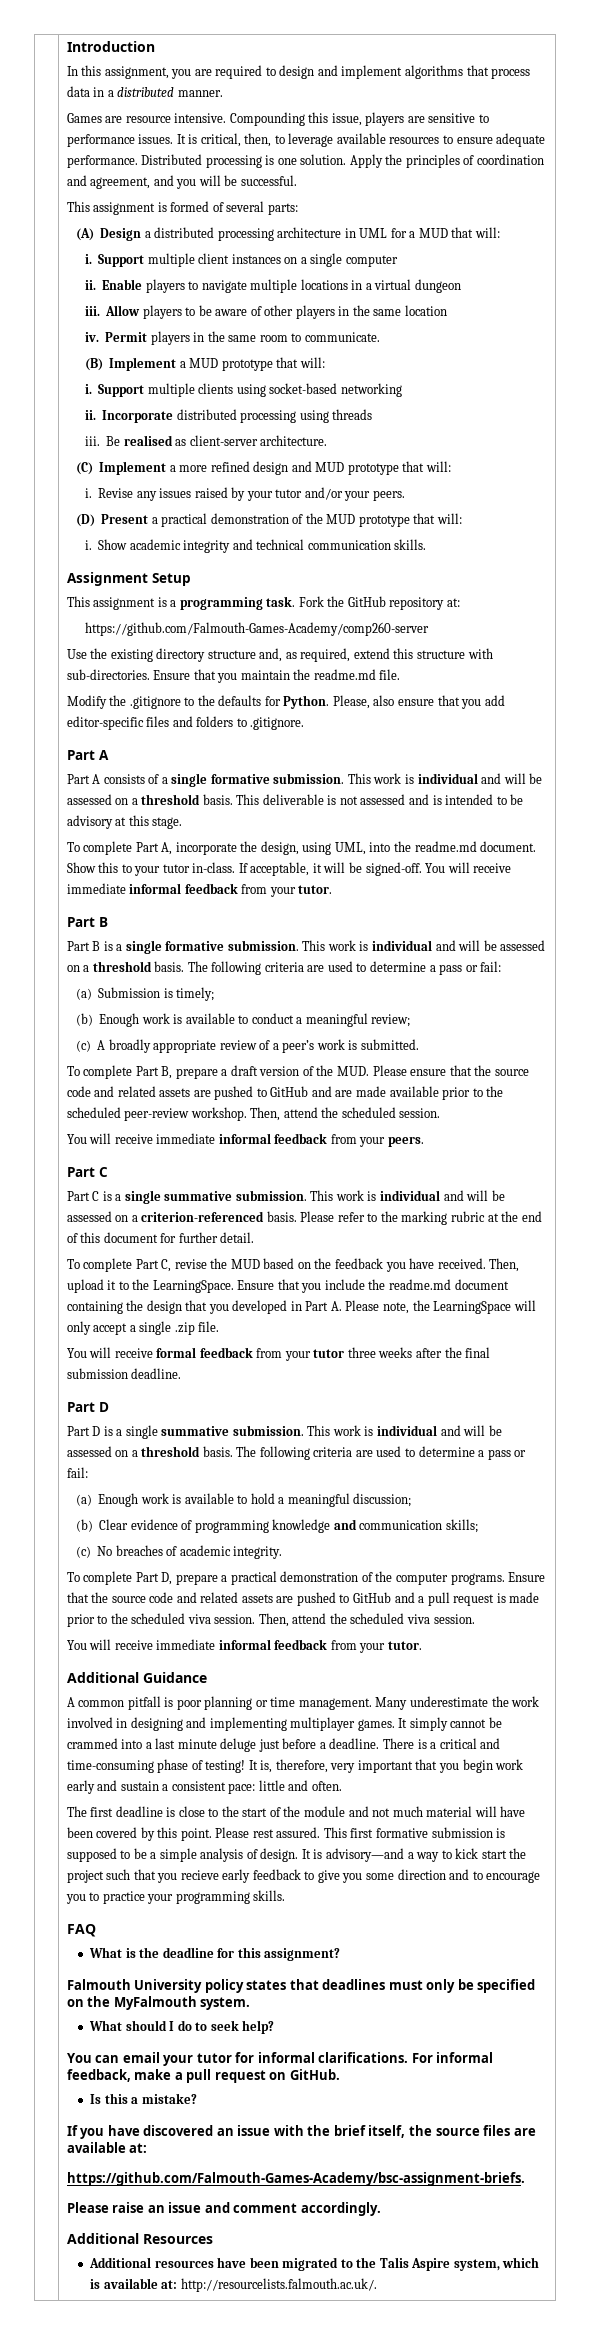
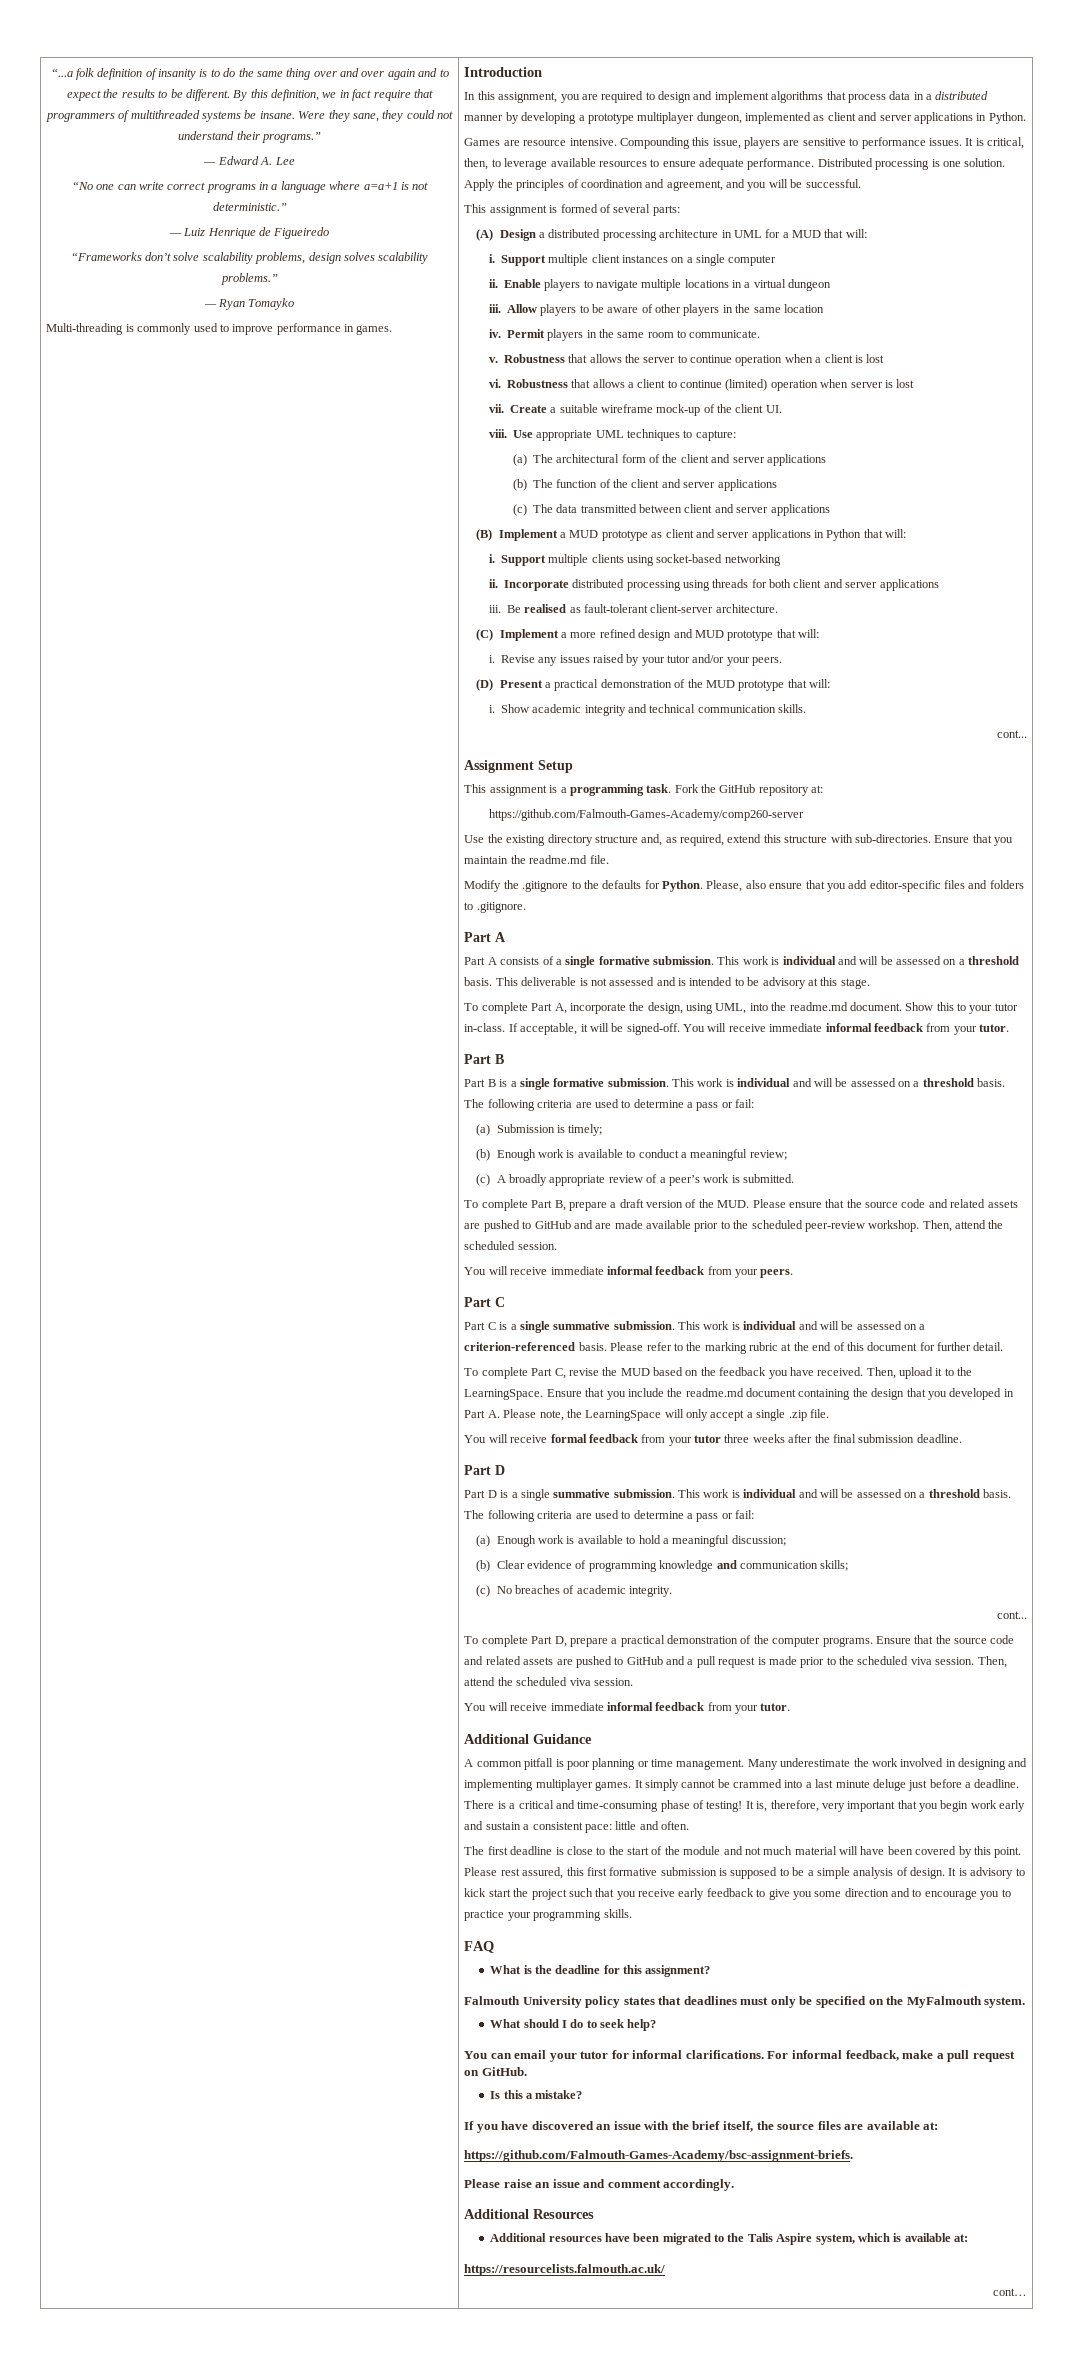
+ “...a folk definition of insanity is to do the same thing over and over again and to expect the results to be different. By this definition, we in fact require that programmers of multithreaded systems be insane. Were they sane, they could not understand their programs.”
+ — Edward A. Lee
+ “No one can write correct programs in a language where a=a+1 is not deterministic.”
+ — Luiz Henrique de Figueiredo
+ “Frameworks don’t solve scalability problems, design solves scalability problems.”
+ — Ryan Tomayko
+ Multi-threading is commonly used to improve performance in games.
- In this assignment, you are required to design and implement algorithms that process data in a distributed manner.
+ In this assignment, you are required to design and implement algorithms that process data in a distributed manner by developing a prototype multiplayer dungeon, implemented as client and server applications in Python.
- (B) Implement a MUD prototype that will:
+ v. Robustness that allows the server to continue operation when a client is lost
+ vi. Robustness that allows a client to continue (limited) operation when server is lost
+ vii. Create a suitable wireframe mock-up of the client UI.
+ viii. Use appropriate UML techniques to capture:
+ (a) The architectural form of the client and server applications
+ (b) The function of the client and server applications
+ (c) The data transmitted between client and server applications
+ (B) Implement a MUD prototype as client and server applications in Python that will:
- Incorporate distributed processing using threads
+ Incorporate distributed processing using threads for both client and server applications
- Be realised as client-server architecture.
+ Be realised as fault-tolerant client-server architecture.
  Show academic integrity and technical communication skills.
+ cont...
  (c) No breaches of academic integrity.
+ cont...
- Please rest assured. This first formative submission is supposed to be a simple analysis of design.
+ Please rest assured, this first formative submission is supposed to be a simple analysis of design.
- It is advisory—and a way to kick start the project such that you recieve early feedback to give you some direction and to encourage you to practice your programming skills.
+ It is advisory to kick start the project such that you receive early feedback to give you some direction and to encourage you to practice your programming skills.
- Additional resources have been migrated to the Talis Aspire system, which is available at: http://resourcelists.falmouth.ac.uk/.
+ Additional resources have been migrated to the Talis Aspire system, which is available at:
+ https://resourcelists.falmouth.ac.uk/
+ cont…

